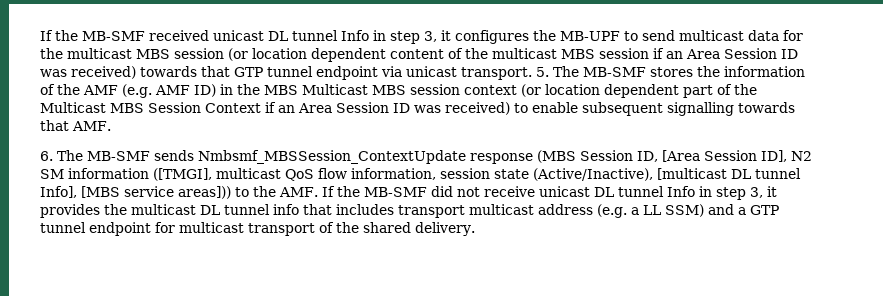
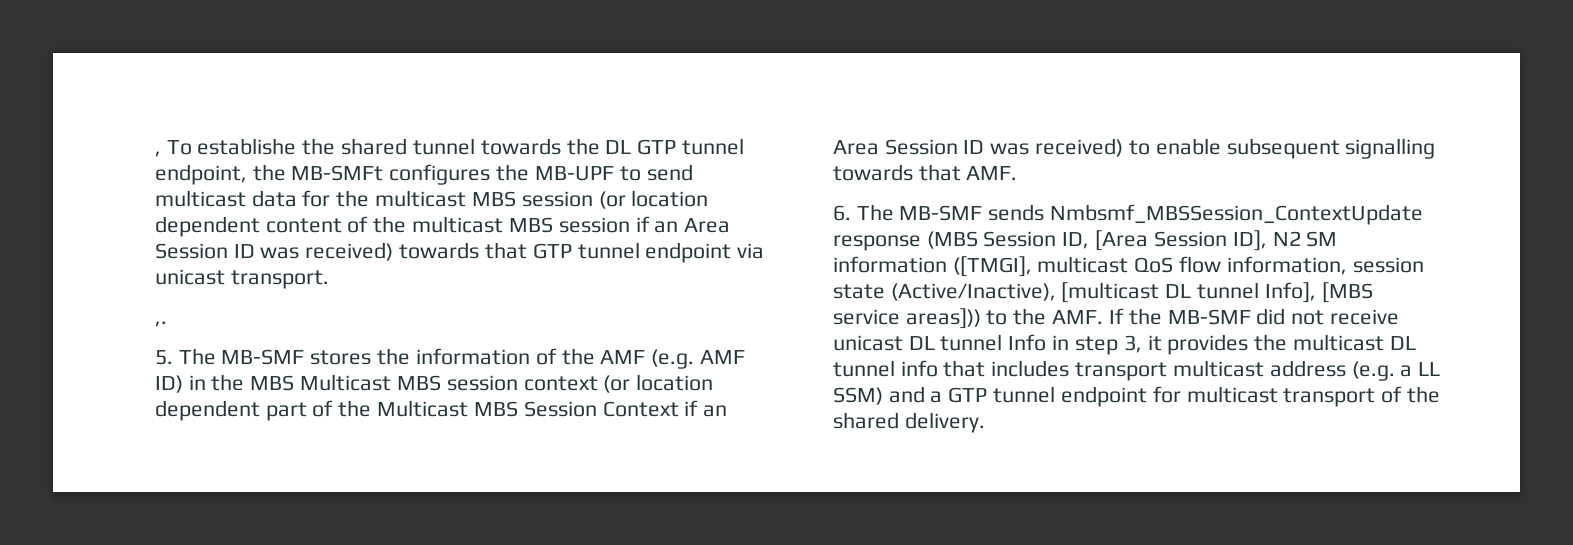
- If the MB-SMF received unicast DL tunnel Info in step 3, it configures the MB-UPF to send multicast data for the multicast MBS session (or location dependent content of the multicast MBS session if an Area Session ID was received) towards that GTP tunnel endpoint via unicast transport. 5. The MB-SMF stores the information of the AMF (e.g. AMF ID) in the MBS Multicast MBS session context (or location dependent part of the Multicast MBS Session Context if an Area Session ID was received) to enable subsequent signalling towards that AMF.
+ , To establishe the shared tunnel towards the DL GTP tunnel endpoint, the MB-SMFt configures the MB-UPF to send multicast data for the multicast MBS session (or location dependent content of the multicast MBS session if an Area Session ID was received) towards that GTP tunnel endpoint via unicast transport.
+ ,.
+ 5. The MB-SMF stores the information of the AMF (e.g. AMF ID) in the MBS Multicast MBS session context (or location dependent part of the Multicast MBS Session Context if an Area Session ID was received) to enable subsequent signalling towards that AMF.

